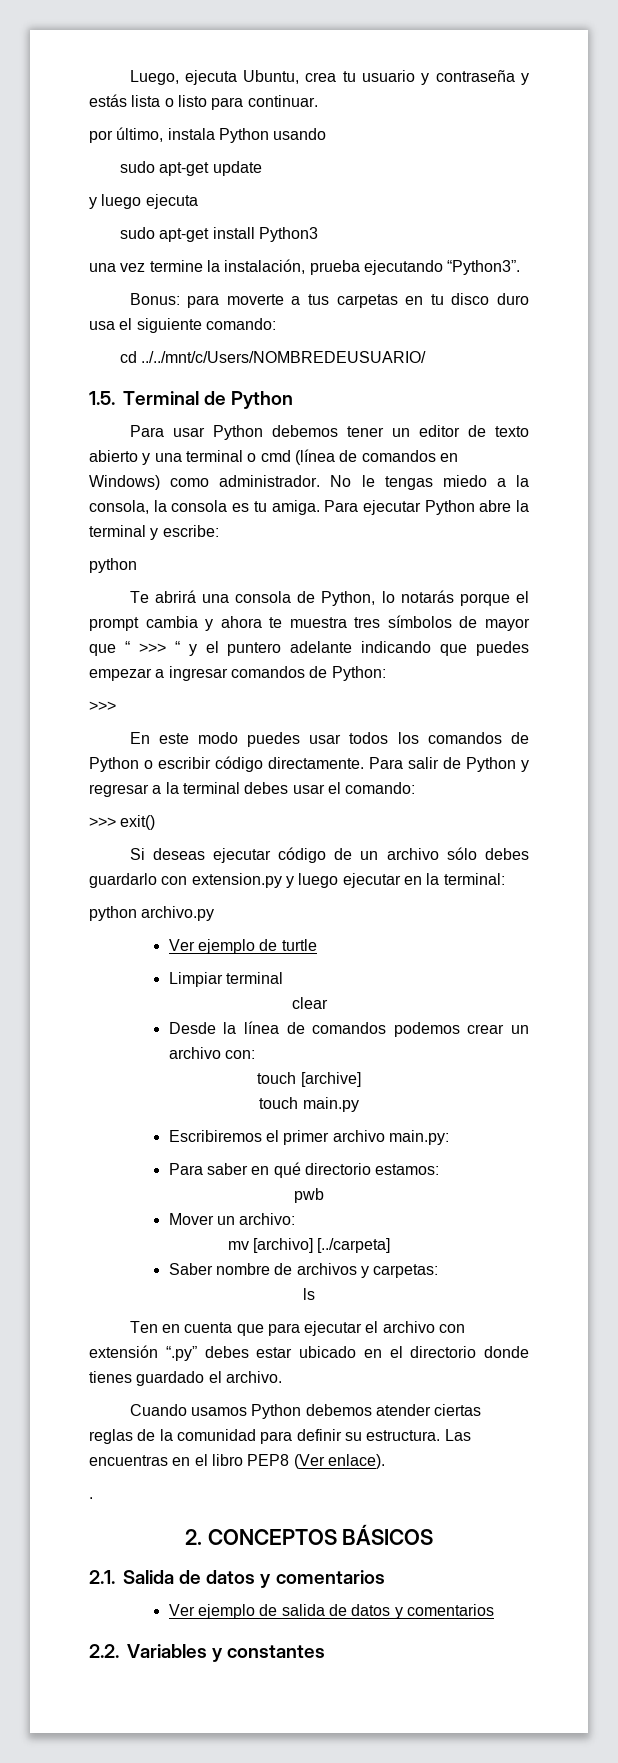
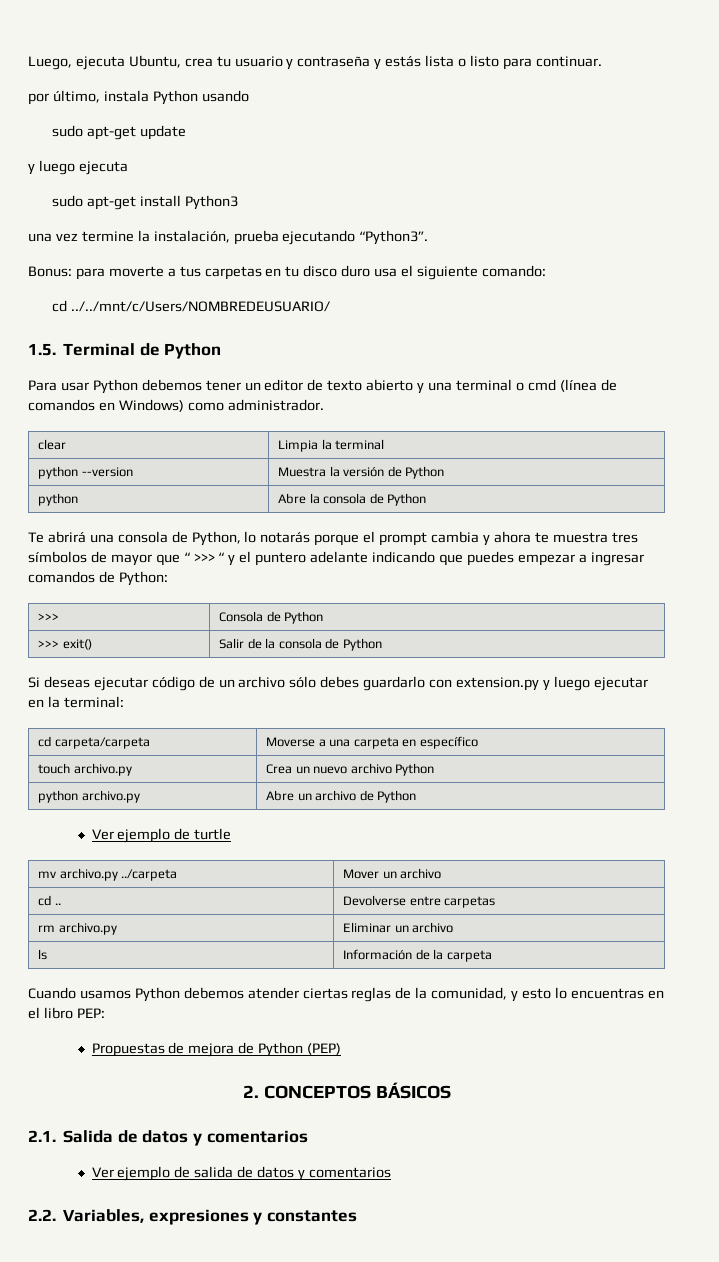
- Para usar Python debemos tener un editor de texto abierto y una terminal o cmd (línea de comandos en Windows) como administrador. No le tengas miedo a la consola, la consola es tu amiga. Para ejecutar Python abre la terminal y escribe:
- python
+ Para usar Python debemos tener un editor de texto abierto y una terminal o cmd (línea de comandos en Windows) como administrador.
+ clear | Limpia la terminal
+ python --version | Muestra la versión de Python
+ python | Abre la consola de Python
  Te abrirá una consola de Python, lo notarás porque el prompt cambia y ahora te muestra tres símbolos de mayor que “ >>> “ y el puntero adelante indicando que puedes empezar a ingresar comandos de Python:
- >>>
- En este modo puedes usar todos los comandos de Python o escribir código directamente. Para salir de Python y regresar a la terminal debes usar el comando:
- >>> exit()
+ >>> | Consola de Python
+ >>> exit() | Salir de la consola de Python
- python archivo.py
+ cd carpeta/carpeta | Moverse a una carpeta en específico
+ touch archivo.py | Crea un nuevo archivo Python
+ python archivo.py | Abre un archivo de Python
  Ver ejemplo de turtle
- Limpiar terminal
- clear
- Desde la línea de comandos podemos crear un archivo con:
- touch [archive]
- touch main.py
- Escribiremos el primer archivo main.py:
- Para saber en qué directorio estamos:
- pwb
- Mover un archivo:
- mv [archivo] [../carpeta]
- Saber nombre de archivos y carpetas:
- ls
- Ten en cuenta que para ejecutar el archivo con extensión “.py” debes estar ubicado en el directorio donde tienes guardado el archivo.
+ mv archivo.py ../carpeta | Mover un archivo
+ cd .. | Devolverse entre carpetas
+ rm archivo.py | Eliminar un archivo
+ ls | Información de la carpeta
- Cuando usamos Python debemos atender ciertas reglas de la comunidad para definir su estructura. Las encuentras en el libro PEP8 (Ver enlace).
- .
+ Cuando usamos Python debemos atender ciertas reglas de la comunidad, y esto lo encuentras en el libro PEP:
+ Propuestas de mejora de Python (PEP)
- 2.2. Variables y constantes
+ 2.2. Variables, expresiones y constantes

